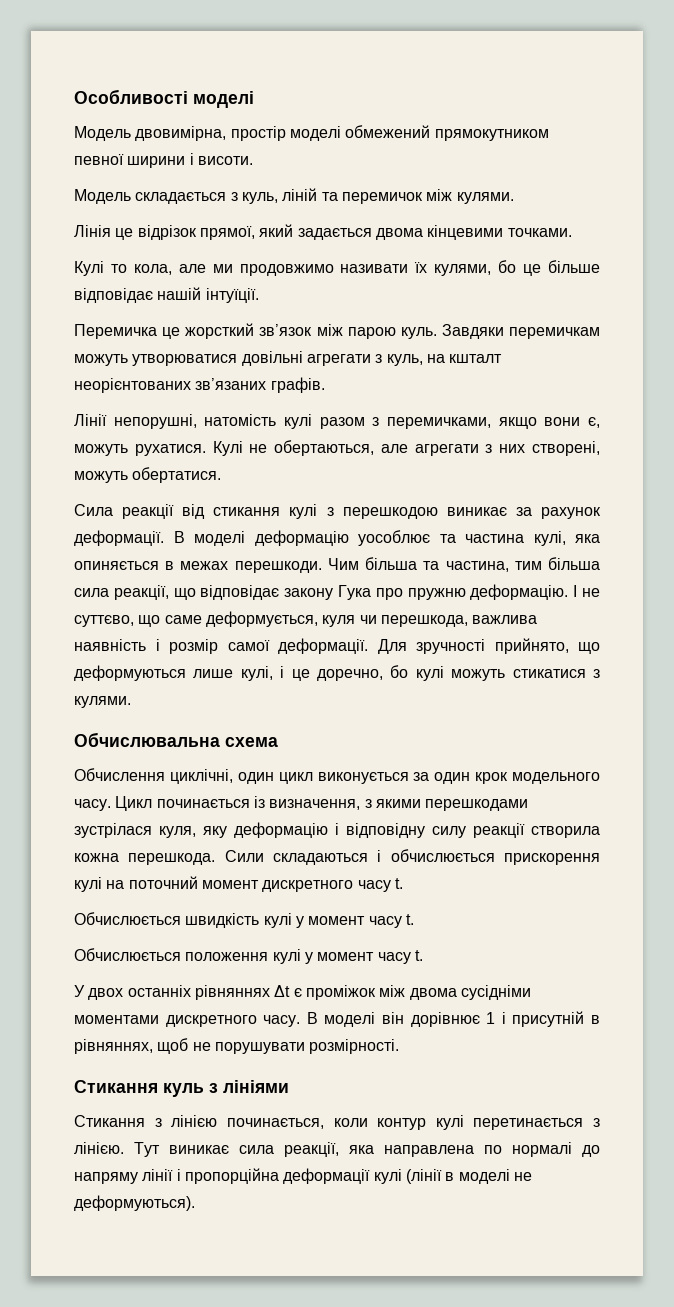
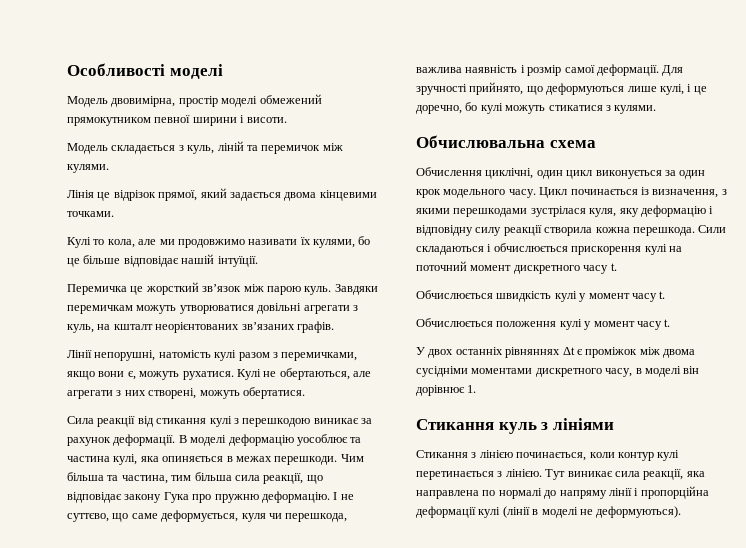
- У двох останніх рівняннях Δt є проміжок між двома сусідніми моментами дискретного часу. В моделі він дорівнює 1 і присутній в рівняннях, щоб не порушувати розмірності.
+ У двох останніх рівняннях Δt є проміжок між двома сусідніми моментами дискретного часу, в моделі він дорівнює 1.

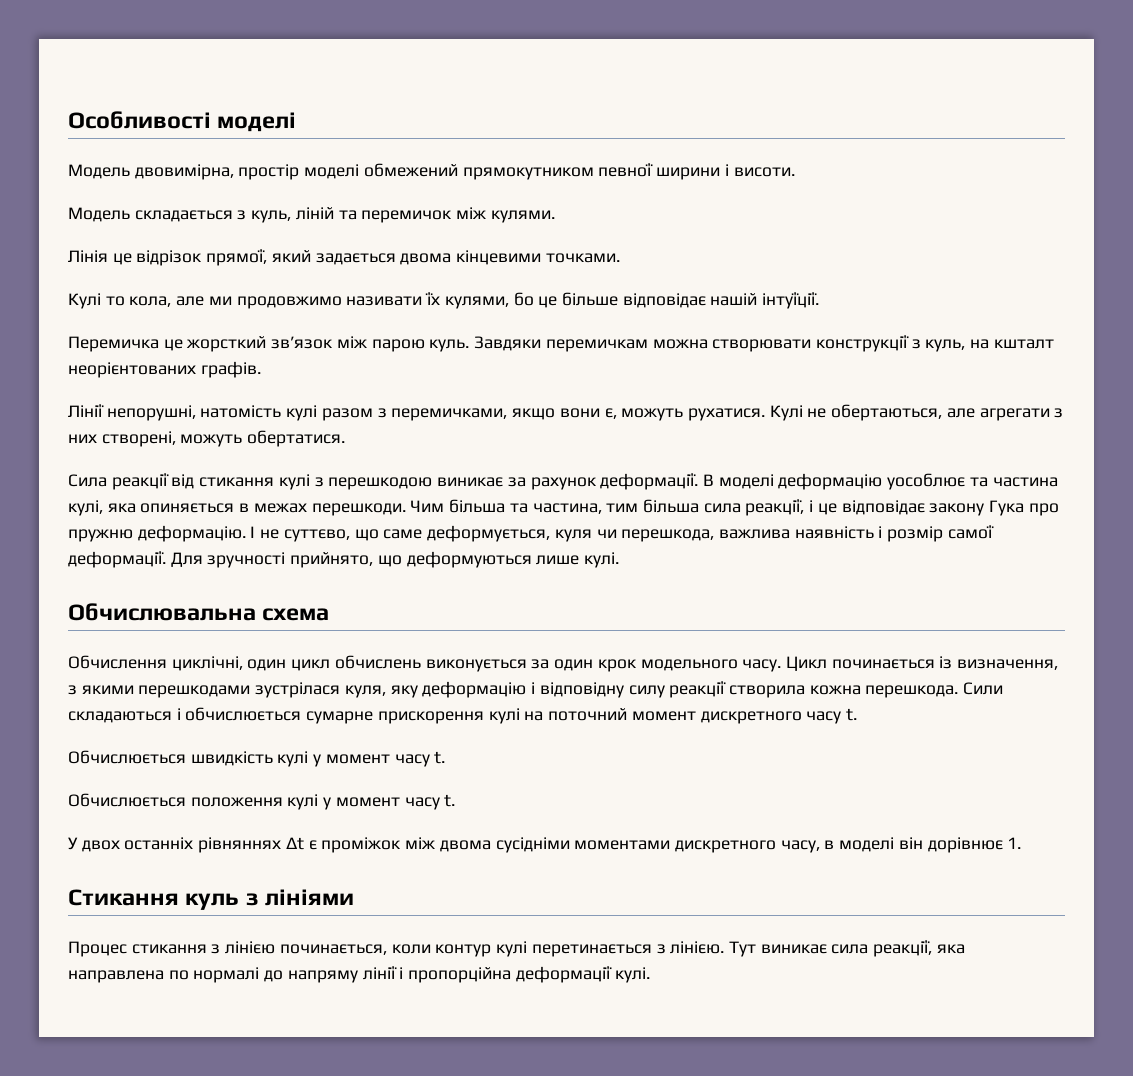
- Завдяки перемичкам можуть утворюватися довільні агрегати з куль, на кшталт неорієнтованих зв’язаних графів.
+ Завдяки перемичкам можна створювати конструкції з куль, на кшталт неорієнтованих графів.
- Чим більша та частина, тим більша сила реакції, що відповідає закону Гука про пружню деформацію.
+ Чим більша та частина, тим більша сила реакції, і це відповідає закону Гука про пружню деформацію.
- Для зручності прийнято, що деформуються лише кулі, і це доречно, бо кулі можуть стикатися з кулями.
+ Для зручності прийнято, що деформуються лише кулі.
- Обчислення циклічні, один цикл виконується за один крок модельного часу.
+ Обчислення циклічні, один цикл обчислень виконується за один крок модельного часу.
- Сили складаються і обчислюється прискорення кулі на поточний момент дискретного часу t.
+ Сили складаються і обчислюється сумарне прискорення кулі на поточний момент дискретного часу t.
- Стикання з лінією починається, коли контур кулі перетинається з лінією.
+ Процес стикання з лінією починається, коли контур кулі перетинається з лінією.
- Тут виникає сила реакції, яка направлена по нормалі до напряму лінії і пропорційна деформації кулі (лінії в моделі не деформуються).
+ Тут виникає сила реакції, яка направлена по нормалі до напряму лінії і пропорційна деформації кулі.

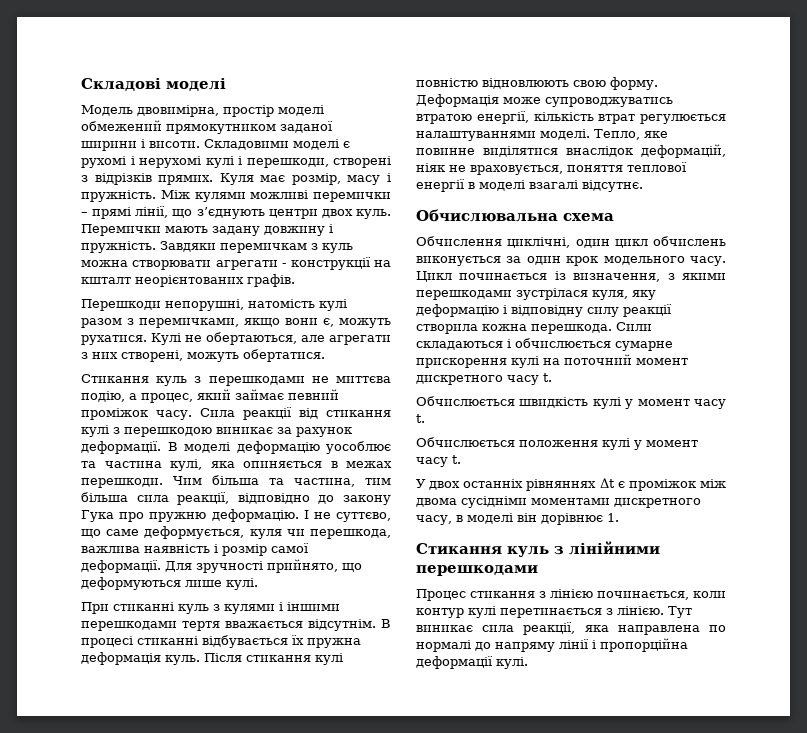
- Особливості моделі
+ Складові моделі
- Модель двовимірна, простір моделі обмежений прямокутником певної ширини і висоти.
- Модель складається з куль, ліній та перемичок між кулями.
- Лінія це відрізок прямої, який задається двома кінцевими точками.
- Кулі то кола, але ми продовжимо називати їх кулями, бо це більше відповідає нашій інтуїції.
- Перемичка це жорсткий зв’язок між парою куль. Завдяки перемичкам можна створювати конструкції з куль, на кшталт неорієнтованих графів.
+ Модель двовимірна, простір моделі обмежений прямокутником заданої ширини і висоти. Складовими моделі є рухомі і нерухомі кулі і перешкоди, створені з відрізків прямих. Куля має розмір, масу і пружність. Між кулями можливі перемички – прямі лінії, що з’єднують центри двох куль. Перемички мають задану довжину і пружність. Завдяки перемичкам з куль можна створювати агрегати - конструкції на кшталт неорієнтованих графів.
- Лінії непорушні, натомість кулі разом з перемичками, якщо вони є, можуть рухатися.
+ Перешкоди непорушні, натомість кулі разом з перемичками, якщо вони є, можуть рухатися.
+ Стикання куль з перешкодами не миттєва подію, а процес, який займає певний проміжок часу.
- Чим більша та частина, тим більша сила реакції, і це відповідає закону Гука про пружню деформацію.
+ Чим більша та частина, тим більша сила реакції, відповідно до закону Гука про пружню деформацію.
+ При стиканні куль з кулями і іншими перешкодами тертя вважається відсутнім. В процесі стиканні відбувається їх пружна деформація куль. Після стикання кулі повністю відновлюють свою форму. Деформація може супроводжуватись втратою енергії, кількість втрат регулюється налаштуваннями моделі. Тепло, яке повинне виділятися внаслідок деформацій, ніяк не враховується, поняття теплової енергії в моделі взагалі відсутнє.
- Стикання куль з лініями
+ Стикання куль з лінійними перешкодами

